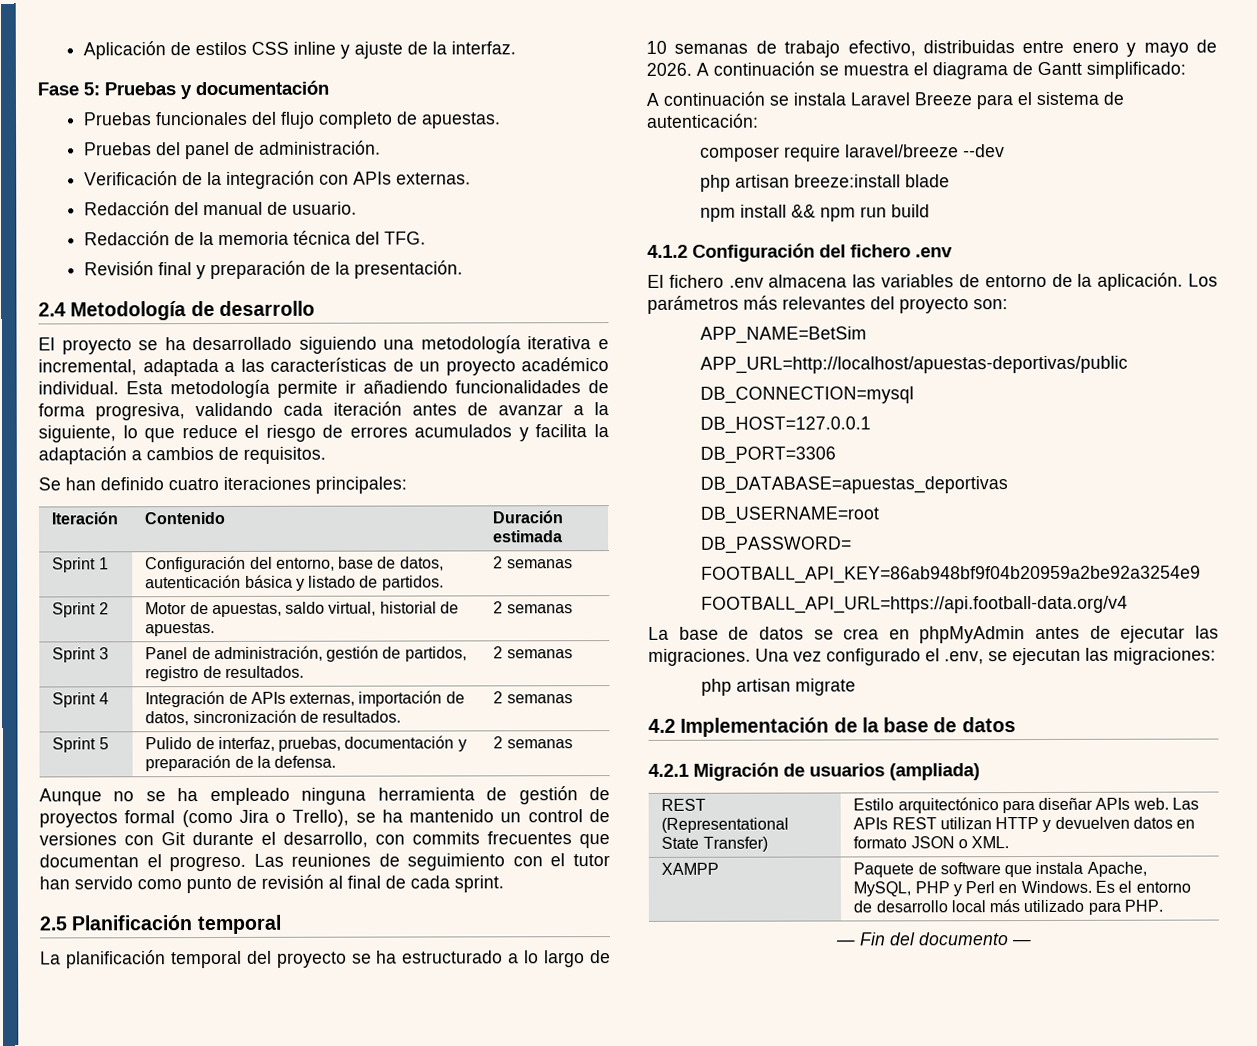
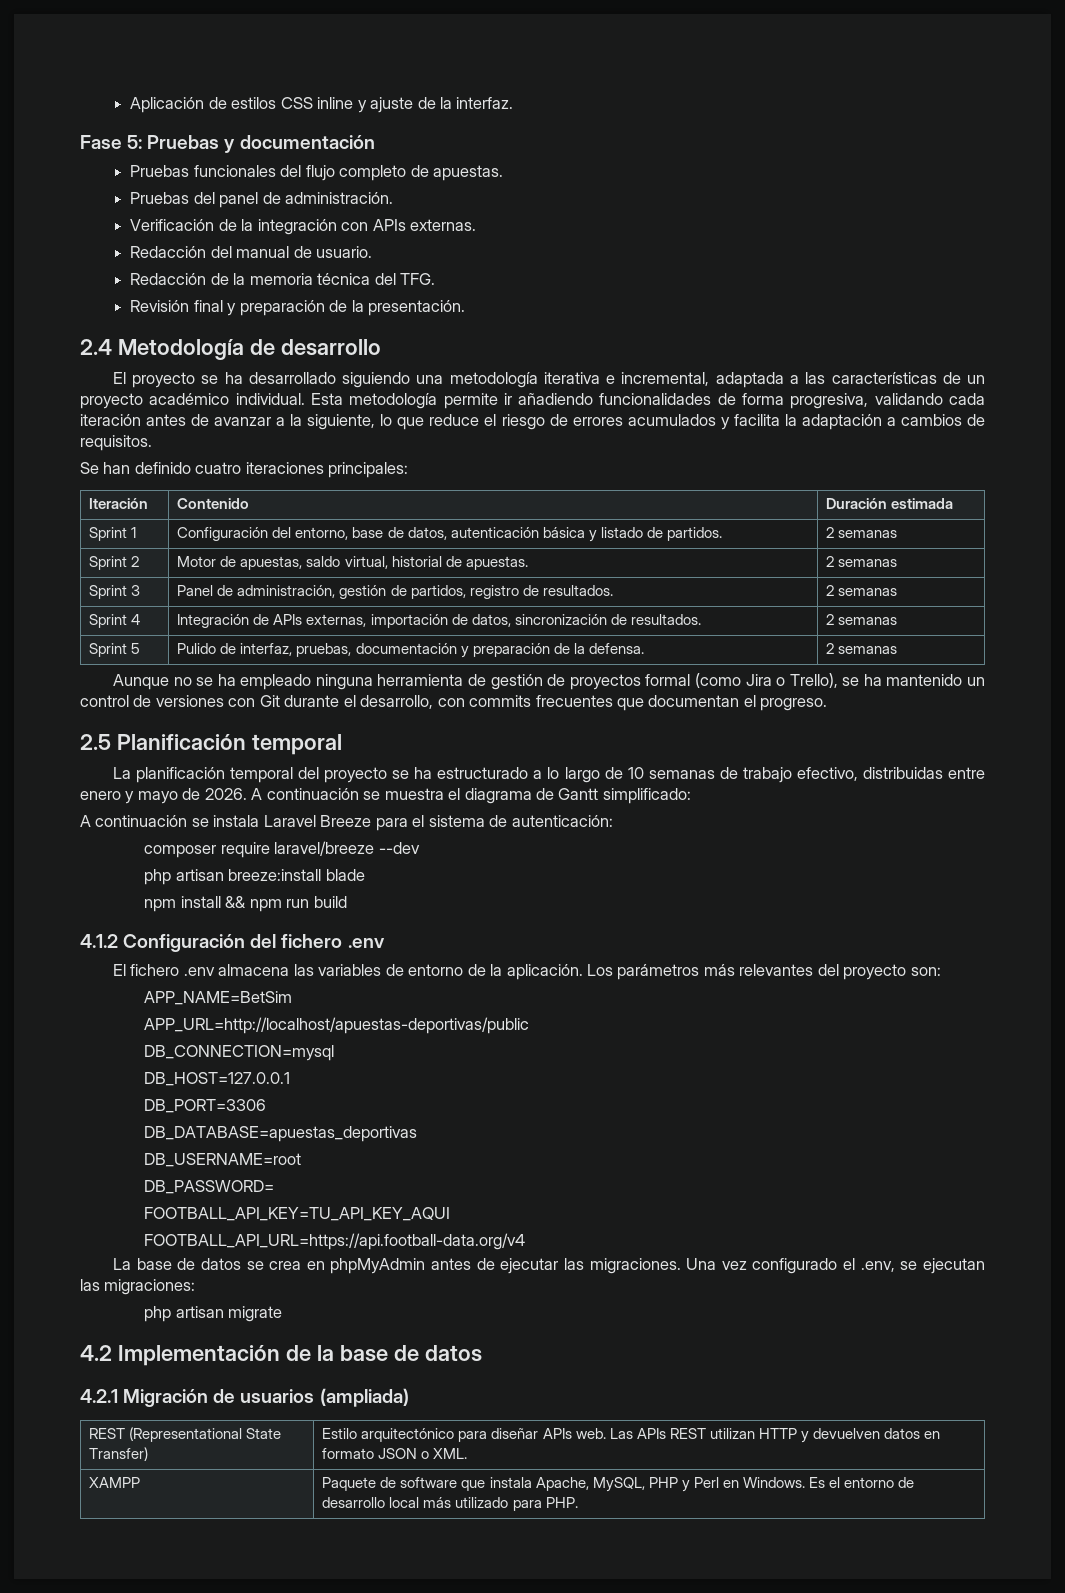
- Las reuniones de seguimiento con el tutor han servido como punto de revisión al final de cada sprint.
- FOOTBALL_API_KEY=86ab948bf9f04b20959a2be92a3254e9
+ FOOTBALL_API_KEY=TU_API_KEY_AQUI
- — Fin del documento —

